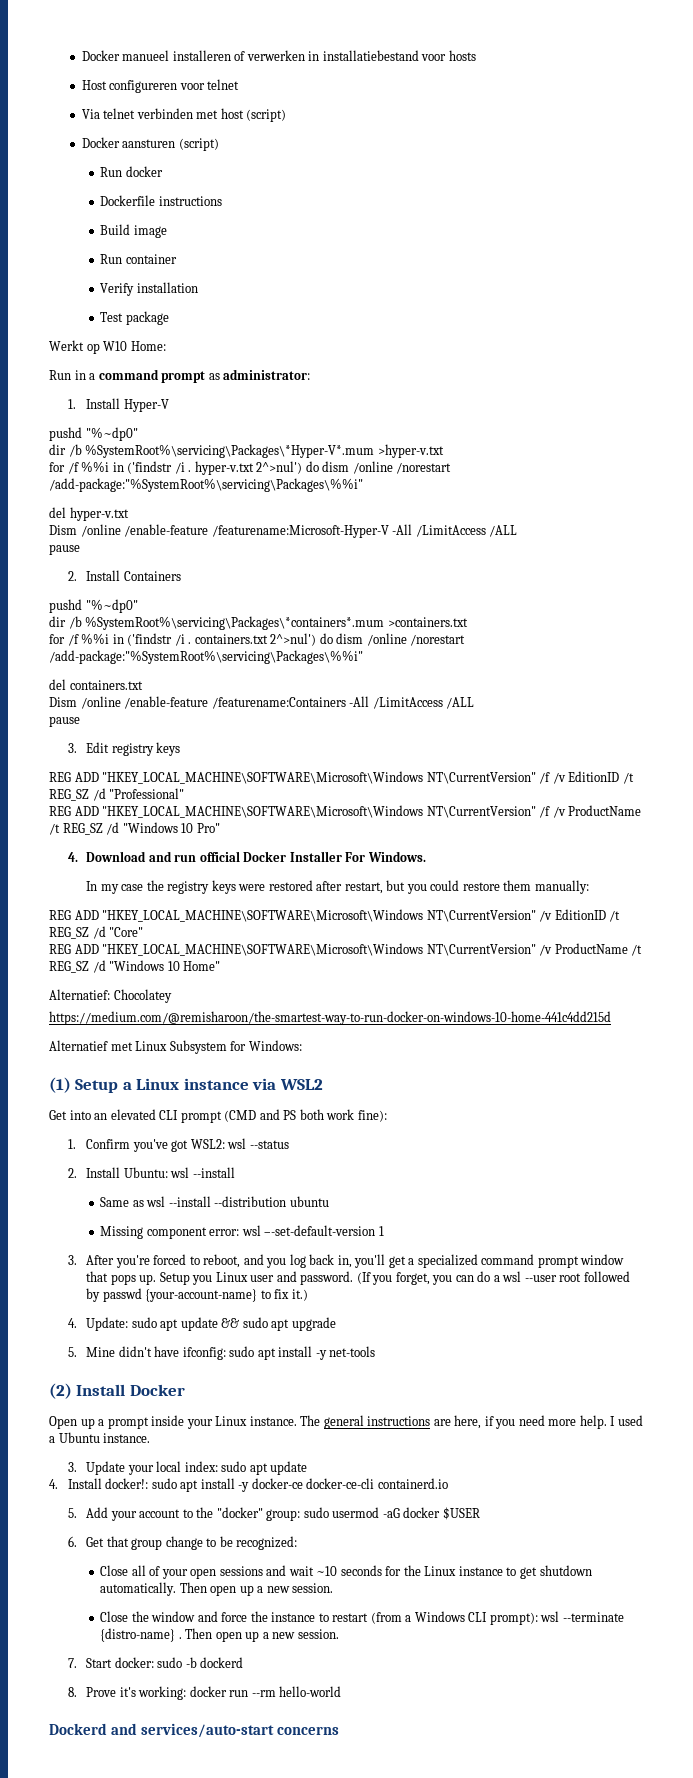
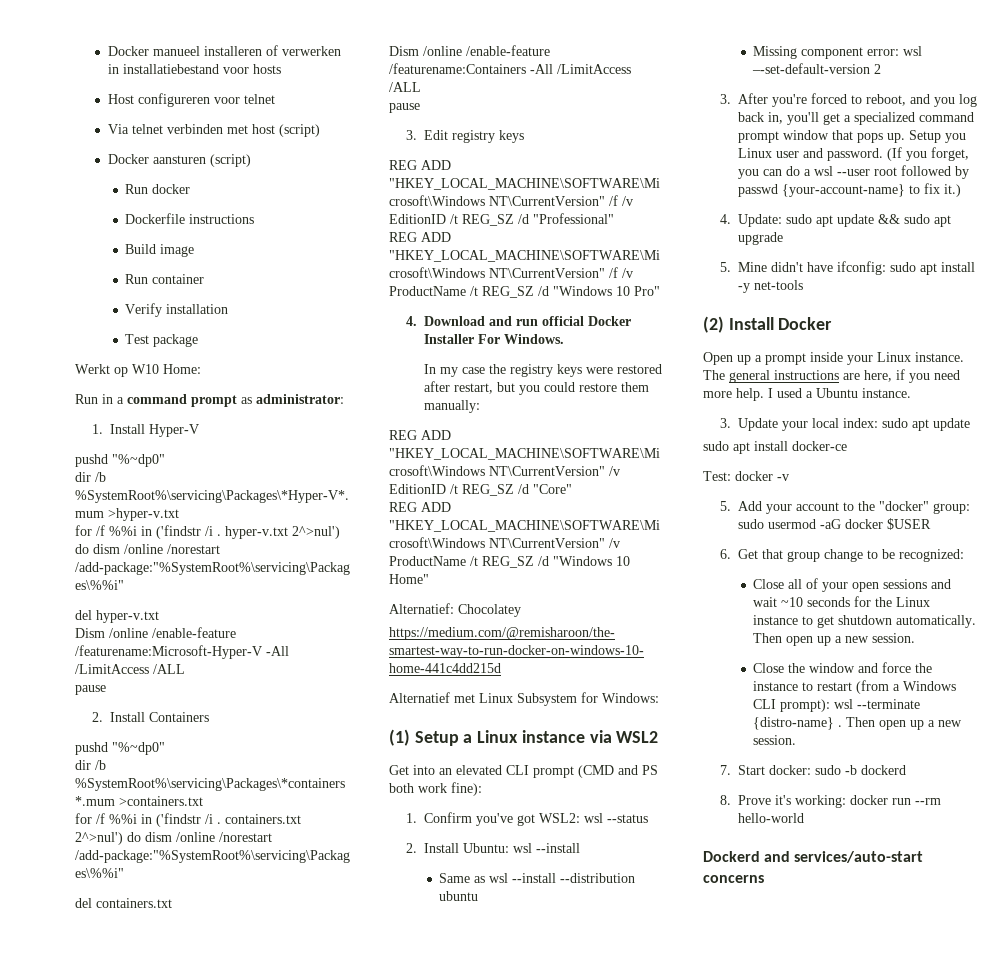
- Missing component error: wsl –-set-default-version 1
+ Missing component error: wsl –-set-default-version 2
- 4. Install docker!: sudo apt install -y docker-ce docker-ce-cli containerd.io
+ sudo apt install docker-ce
+ Test: docker -v

